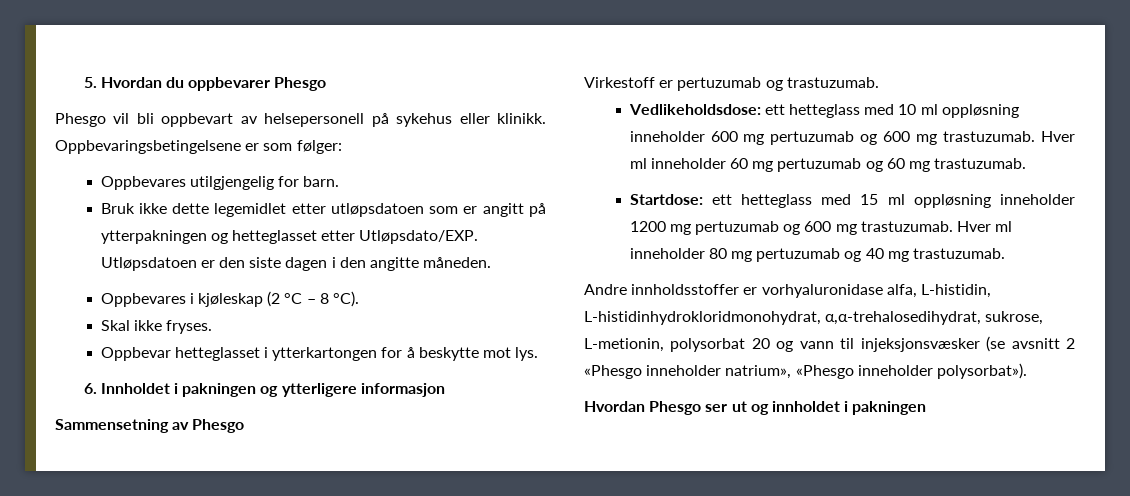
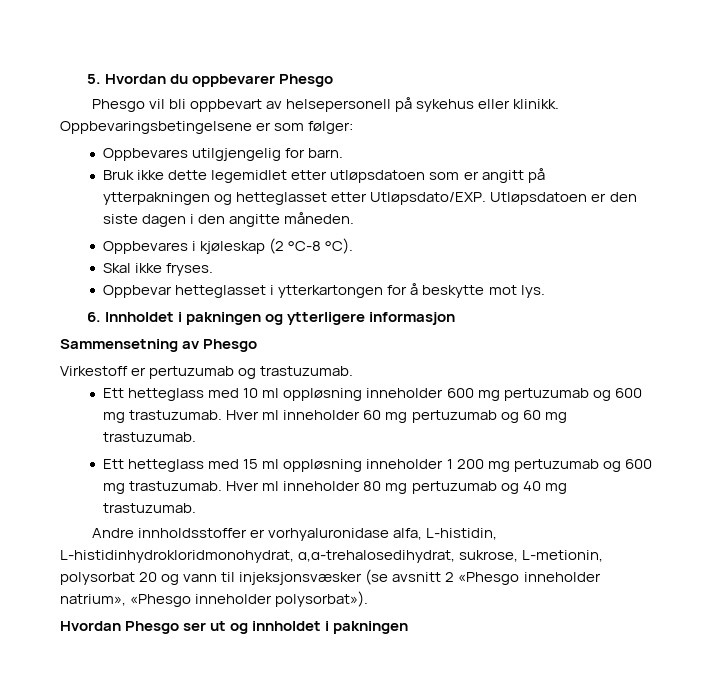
- Oppbevares i kjøleskap (2 °C – 8 °C).
+ Oppbevares i kjøleskap (2 °C-8 °C).
- Vedlikeholdsdose: ett hetteglass med 10 ml oppløsning inneholder 600 mg pertuzumab og 600 mg trastuzumab.
+ Ett hetteglass med 10 ml oppløsning inneholder 600 mg pertuzumab og 600 mg trastuzumab.
- Startdose: ett hetteglass med 15 ml oppløsning inneholder 1200 mg pertuzumab og 600 mg trastuzumab.
+ Ett hetteglass med 15 ml oppløsning inneholder 1 200 mg pertuzumab og 600 mg trastuzumab.

